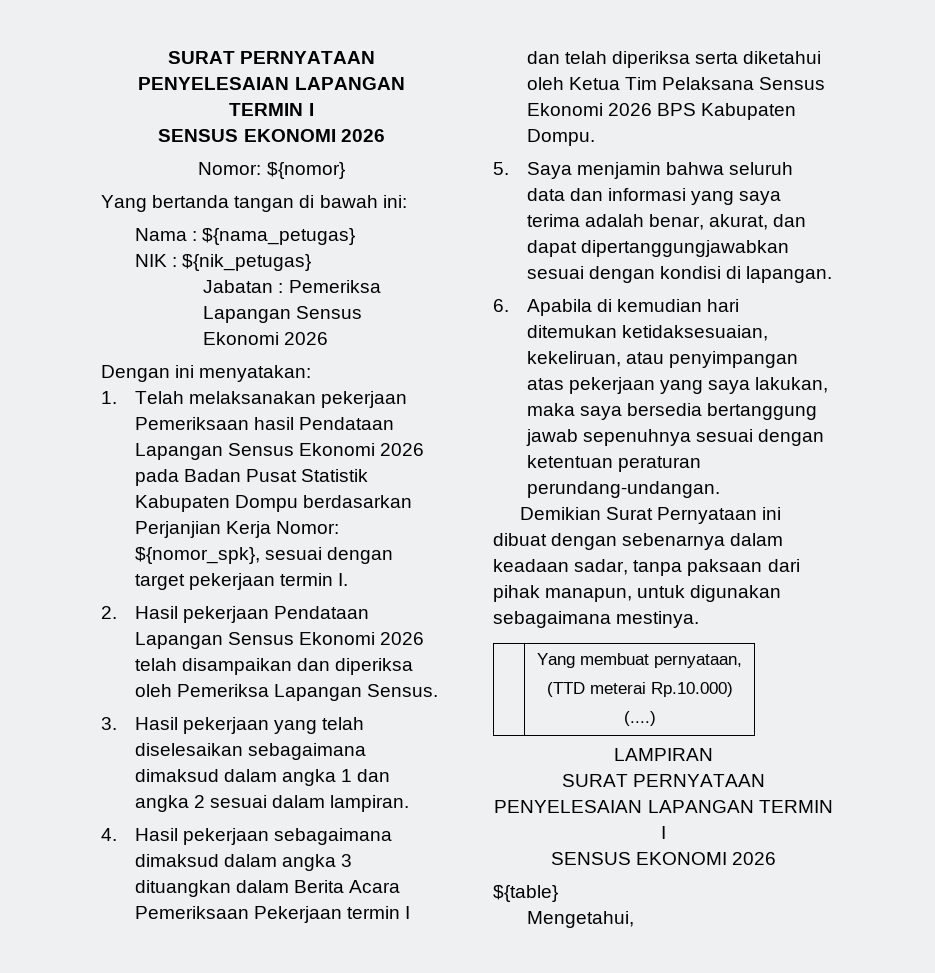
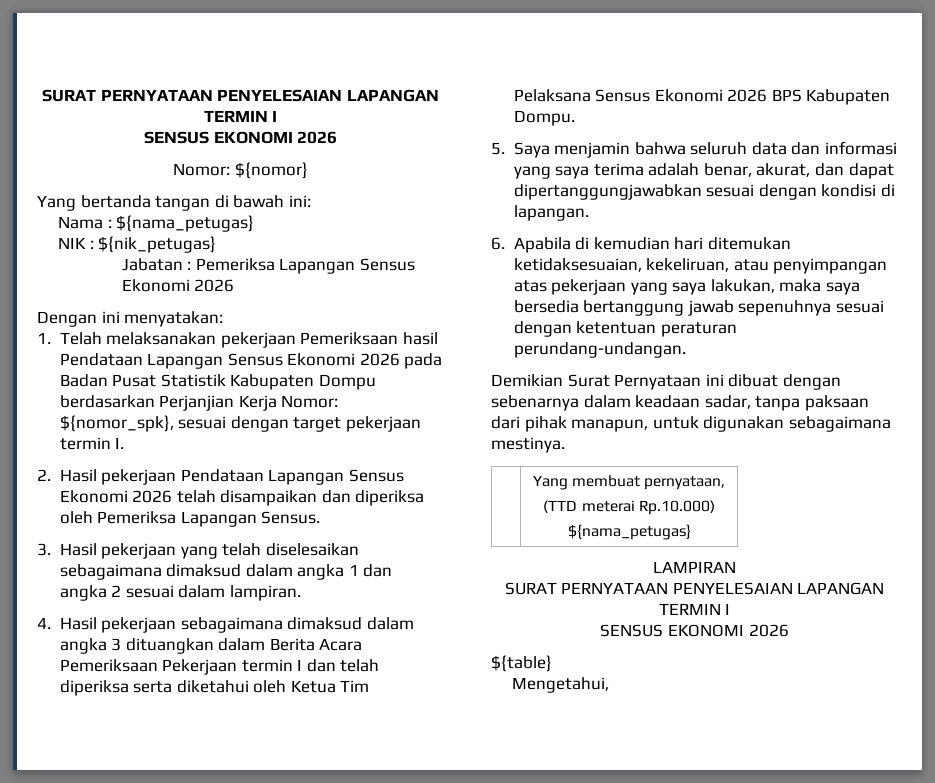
  | Yang membuat pernyataan,
  (TTD meterai Rp.10.000)
- (....)
+ ${nama_petugas}

